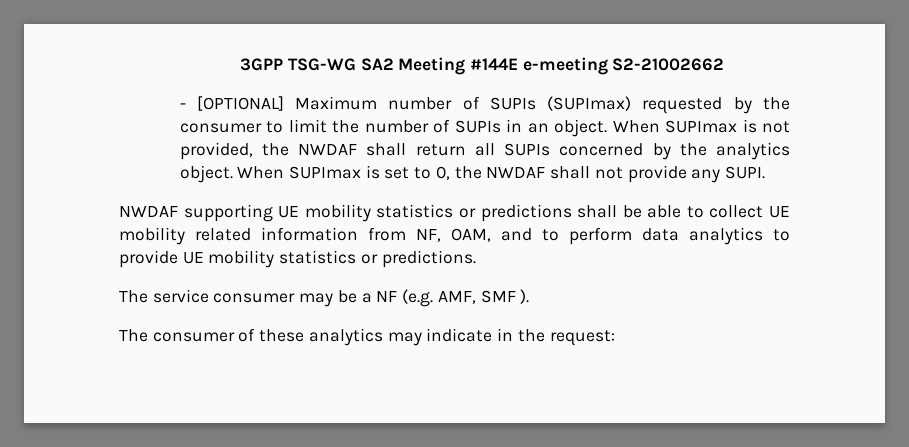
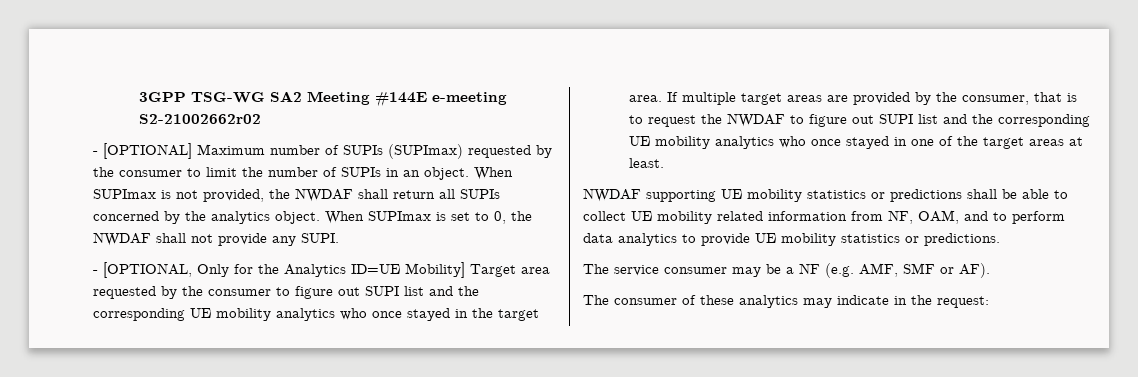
- 3GPP TSG-WG SA2 Meeting #144E e-meeting S2-21002662
+ 3GPP TSG-WG SA2 Meeting #144E e-meeting S2-21002662r02
+ - [OPTIONAL, Only for the Analytics ID=UE Mobility] Target area requested by the consumer to figure out SUPI list and the corresponding UE mobility analytics who once stayed in the target area. If multiple target areas are provided by the consumer, that is to request the NWDAF to figure out SUPI list and the corresponding UE mobility analytics who once stayed in one of the target areas at least.
- The service consumer may be a NF (e.g. AMF, SMF ).
+ The service consumer may be a NF (e.g. AMF, SMF or AF).

